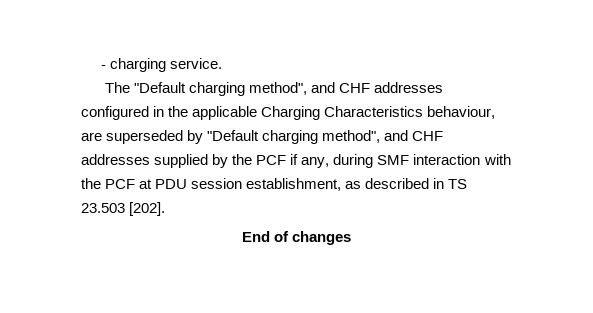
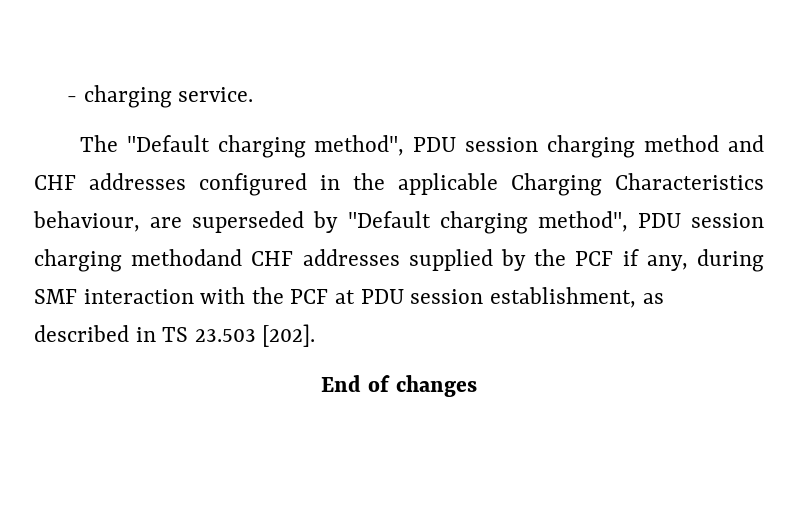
- The "Default charging method", and CHF addresses configured in the applicable Charging Characteristics behaviour, are superseded by "Default charging method", and CHF addresses supplied by the PCF if any, during SMF interaction with the PCF at PDU session establishment, as described in TS 23.503 [202].
+ The "Default charging method", PDU session charging method and CHF addresses configured in the applicable Charging Characteristics behaviour, are superseded by "Default charging method", PDU session charging methodand CHF addresses supplied by the PCF if any, during SMF interaction with the PCF at PDU session establishment, as described in TS 23.503 [202].

